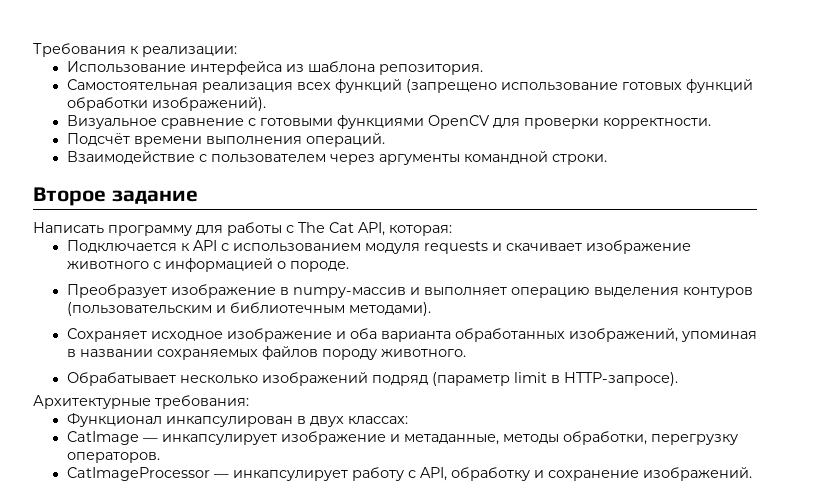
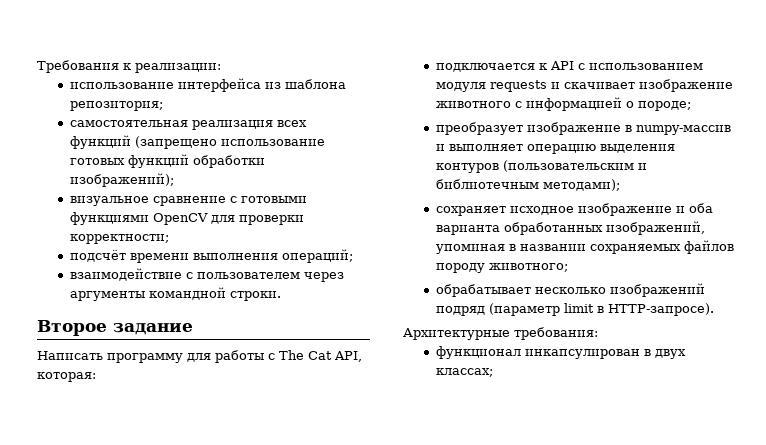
- Использование интерфейса из шаблона репозитория.
- Самостоятельная реализация всех функций (запрещено использование готовых функций обработки изображений).
- Визуальное сравнение с готовыми функциями OpenCV для проверки корректности.
- Подсчёт времени выполнения операций.
- Взаимодействие с пользователем через аргументы командной строки.
+ использование интерфейса из шаблона репозитория;
+ самостоятельная реализация всех функций (запрещено использование готовых функций обработки изображений);
+ визуальное сравнение с готовыми функциями OpenCV для проверки корректности;
+ подсчёт времени выполнения операций;
+ взаимодействие с пользователем через аргументы командной строки.
- Подключается к API с использованием модуля requests и скачивает изображение животного с информацией о породе.
- Преобразует изображение в numpy-массив и выполняет операцию выделения контуров (пользовательским и библиотечным методами).
- Сохраняет исходное изображение и оба варианта обработанных изображений, упоминая в названии сохраняемых файлов породу животного.
- Обрабатывает несколько изображений подряд (параметр limit в HTTP-запросе).
+ подключается к API с использованием модуля requests и скачивает изображение животного с информацией о породе;
+ преобразует изображение в numpy-массив и выполняет операцию выделения контуров (пользовательским и библиотечным методами);
+ сохраняет исходное изображение и оба варианта обработанных изображений, упоминая в названии сохраняемых файлов породу животного;
+ обрабатывает несколько изображений подряд (параметр limit в HTTP-запросе).
- Функционал инкапсулирован в двух классах:
- CatImage — инкапсулирует изображение и метаданные, методы обработки, перегрузку операторов.
- CatImageProcessor — инкапсулирует работу с API, обработку и сохранение изображений.
+ функционал инкапсулирован в двух классах;

